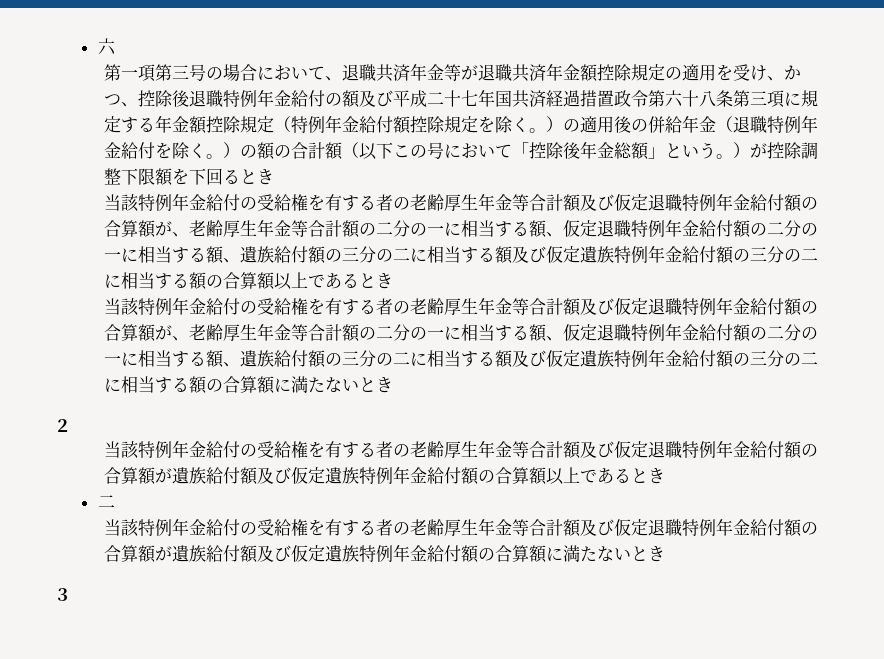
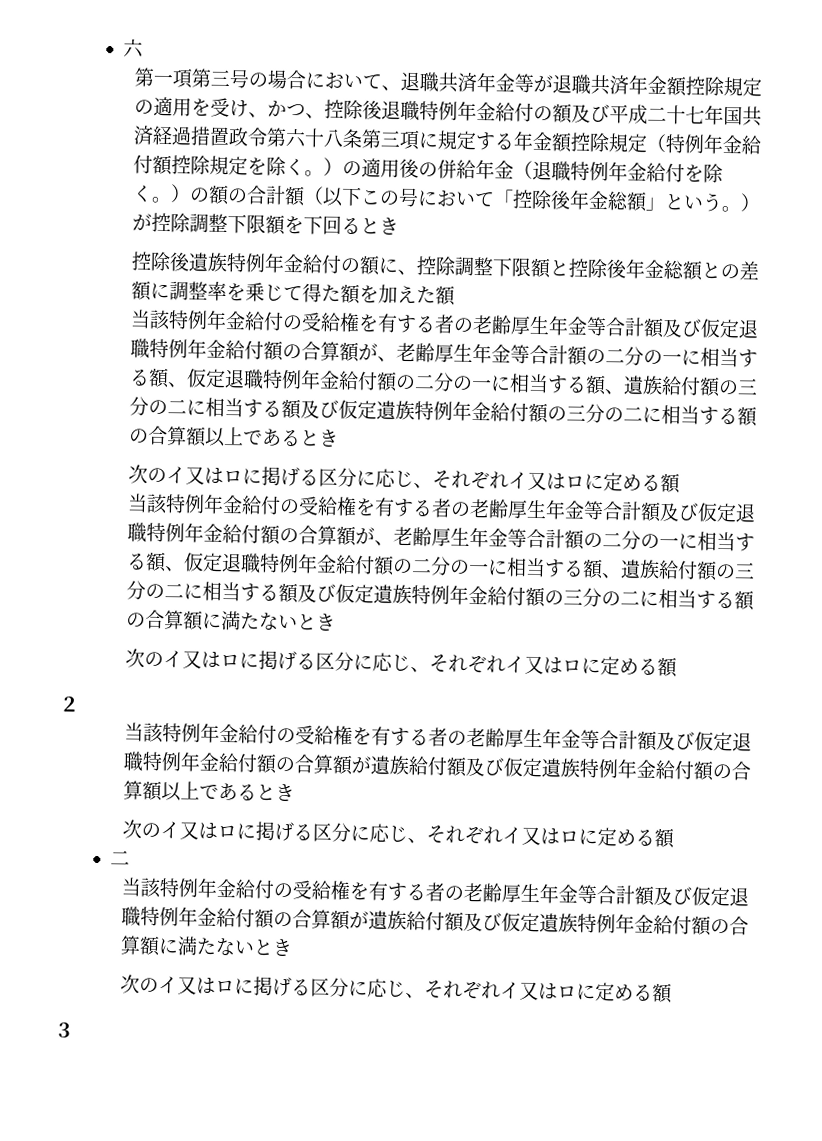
+ 控除後遺族特例年金給付の額に、控除調整下限額と控除後年金総額との差額に調整率を乗じて得た額を加えた額
  当該特例年金給付の受給権を有する者の老齢厚生年金等合計額及び仮定退職特例年金給付額の合算額が、老齢厚生年金等合計額の二分の一に相当する額、仮定退職特例年金給付額の二分の一に相当する額、遺族給付額の三分の二に相当する額及び仮定遺族特例年金給付額の三分の二に相当する額の合算額以上であるとき
+ 次のイ又はロに掲げる区分に応じ、それぞれイ又はロに定める額
  当該特例年金給付の受給権を有する者の老齢厚生年金等合計額及び仮定退職特例年金給付額の合算額が、老齢厚生年金等合計額の二分の一に相当する額、仮定退職特例年金給付額の二分の一に相当する額、遺族給付額の三分の二に相当する額及び仮定遺族特例年金給付額の三分の二に相当する額の合算額に満たないとき
+ 次のイ又はロに掲げる区分に応じ、それぞれイ又はロに定める額
  当該特例年金給付の受給権を有する者の老齢厚生年金等合計額及び仮定退職特例年金給付額の合算額が遺族給付額及び仮定遺族特例年金給付額の合算額以上であるとき
+ 次のイ又はロに掲げる区分に応じ、それぞれイ又はロに定める額
  当該特例年金給付の受給権を有する者の老齢厚生年金等合計額及び仮定退職特例年金給付額の合算額が遺族給付額及び仮定遺族特例年金給付額の合算額に満たないとき
+ 次のイ又はロに掲げる区分に応じ、それぞれイ又はロに定める額

